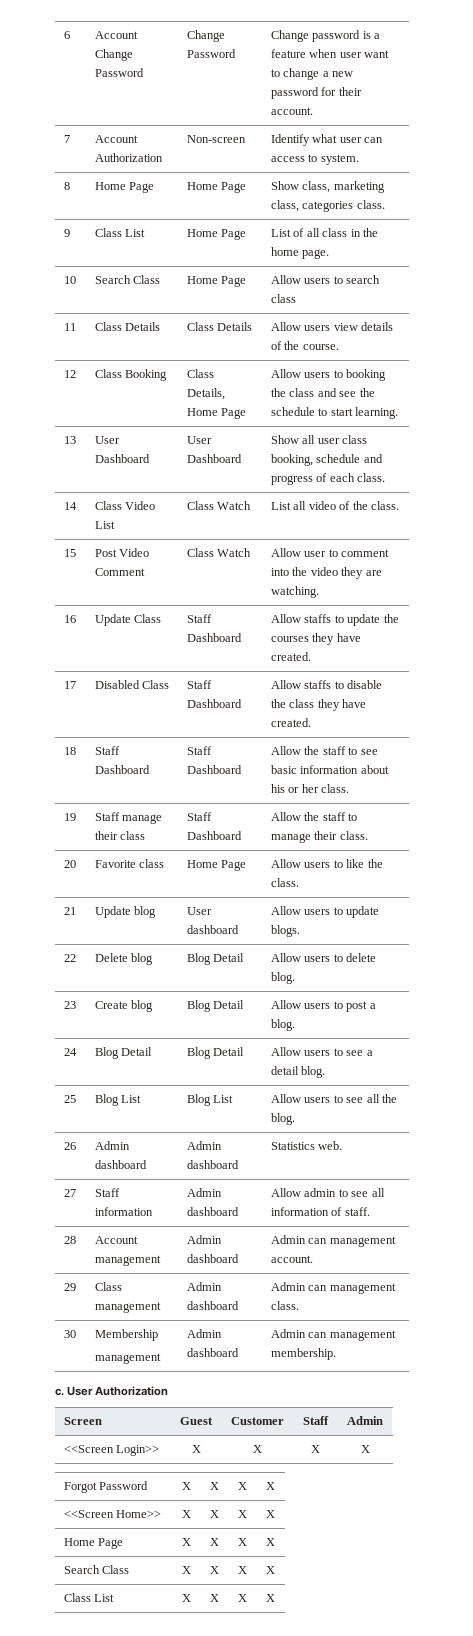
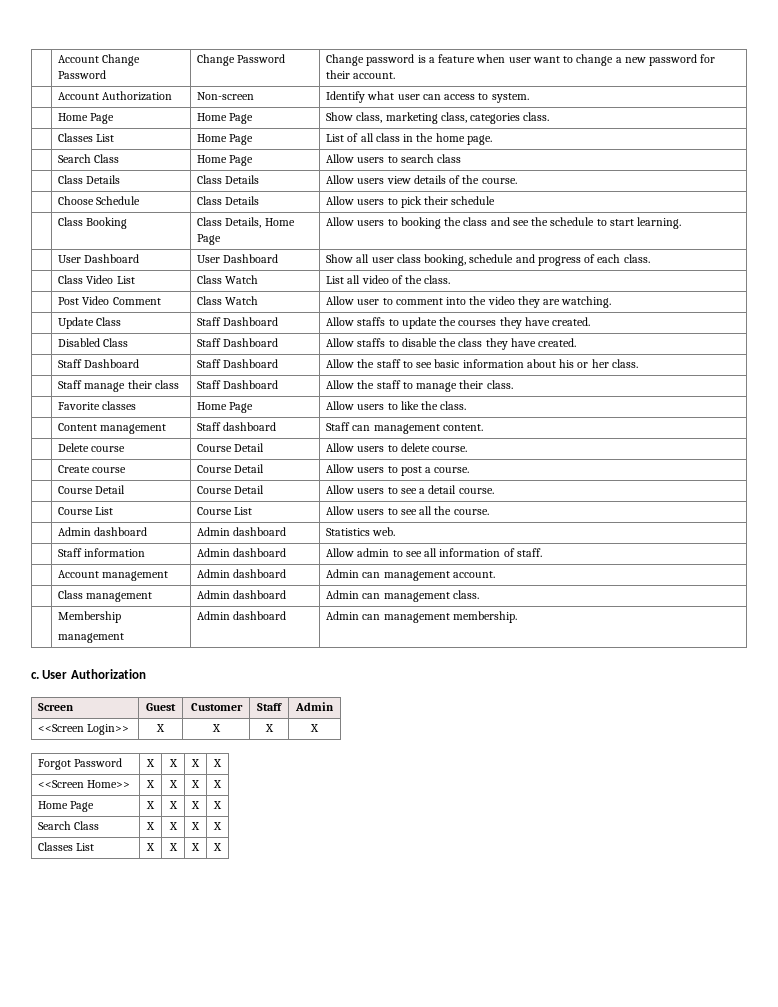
- 6 | Account Change Password | Change Password | Change password is a feature when user want to change a new password for their account.
+ | Account Change Password | Change Password | Change password is a feature when user want to change a new password for their account.
- 7 | Account Authorization | Non-screen | Identify what user can access to system.
+ | Account Authorization | Non-screen | Identify what user can access to system.
- 8 | Home Page | Home Page | Show class, marketing class, categories class.
+ | Home Page | Home Page | Show class, marketing class, categories class.
- 9 | Class List | Home Page | List of all class in the home page.
+ | Classes List | Home Page | List of all class in the home page.
- 10 | Search Class | Home Page | Allow users to search class
+ | Search Class | Home Page | Allow users to search class
- 11 | Class Details | Class Details | Allow users view details of the course.
+ | Class Details | Class Details | Allow users view details of the course.
- 12 | Class Booking | Class Details, Home Page | Allow users to booking the class and see the schedule to start learning.
+ | Choose Schedule | Class Details | Allow users to pick their schedule
+ | Class Booking | Class Details, Home Page | Allow users to booking the class and see the schedule to start learning.
- 13 | User Dashboard | User Dashboard | Show all user class booking, schedule and progress of each class.
+ | User Dashboard | User Dashboard | Show all user class booking, schedule and progress of each class.
- 14 | Class Video List | Class Watch | List all video of the class.
+ | Class Video List | Class Watch | List all video of the class.
- 15 | Post Video Comment | Class Watch | Allow user to comment into the video they are watching.
+ | Post Video Comment | Class Watch | Allow user to comment into the video they are watching.
- 16 | Update Class | Staff Dashboard | Allow staffs to update the courses they have created.
+ | Update Class | Staff Dashboard | Allow staffs to update the courses they have created.
- 17 | Disabled Class | Staff Dashboard | Allow staffs to disable the class they have created.
+ | Disabled Class | Staff Dashboard | Allow staffs to disable the class they have created.
- 18 | Staff Dashboard | Staff Dashboard | Allow the staff to see basic information about his or her class.
+ | Staff Dashboard | Staff Dashboard | Allow the staff to see basic information about his or her class.
- 19 | Staff manage their class | Staff Dashboard | Allow the staff to manage their class.
+ | Staff manage their class | Staff Dashboard | Allow the staff to manage their class.
- 20 | Favorite class | Home Page | Allow users to like the class.
+ | Favorite classes | Home Page | Allow users to like the class.
- 21 | Update blog | User dashboard | Allow users to update blogs.
- 22 | Delete blog | Blog Detail | Allow users to delete blog.
- 23 | Create blog | Blog Detail | Allow users to post a blog.
- 24 | Blog Detail | Blog Detail | Allow users to see a detail blog.
- 25 | Blog List | Blog List | Allow users to see all the blog.
- 26 | Admin dashboard | Admin dashboard | Statistics web.
+ | Content management | Staff dashboard | Staff can management content.
+ | Delete course | Course Detail | Allow users to delete course.
+ | Create course | Course Detail | Allow users to post a course.
+ | Course Detail | Course Detail | Allow users to see a detail course.
+ | Course List | Course List | Allow users to see all the course.
+ | Admin dashboard | Admin dashboard | Statistics web.
- 27 | Staff information | Admin dashboard | Allow admin to see all information of staff.
+ | Staff information | Admin dashboard | Allow admin to see all information of staff.
- 28 | Account management | Admin dashboard | Admin can management account.
+ | Account management | Admin dashboard | Admin can management account.
- 29 | Class management | Admin dashboard | Admin can management class.
+ | Class management | Admin dashboard | Admin can management class.
- 30 | Membership
+ | Membership
- Class List | X | X | X | X
+ Classes List | X | X | X | X

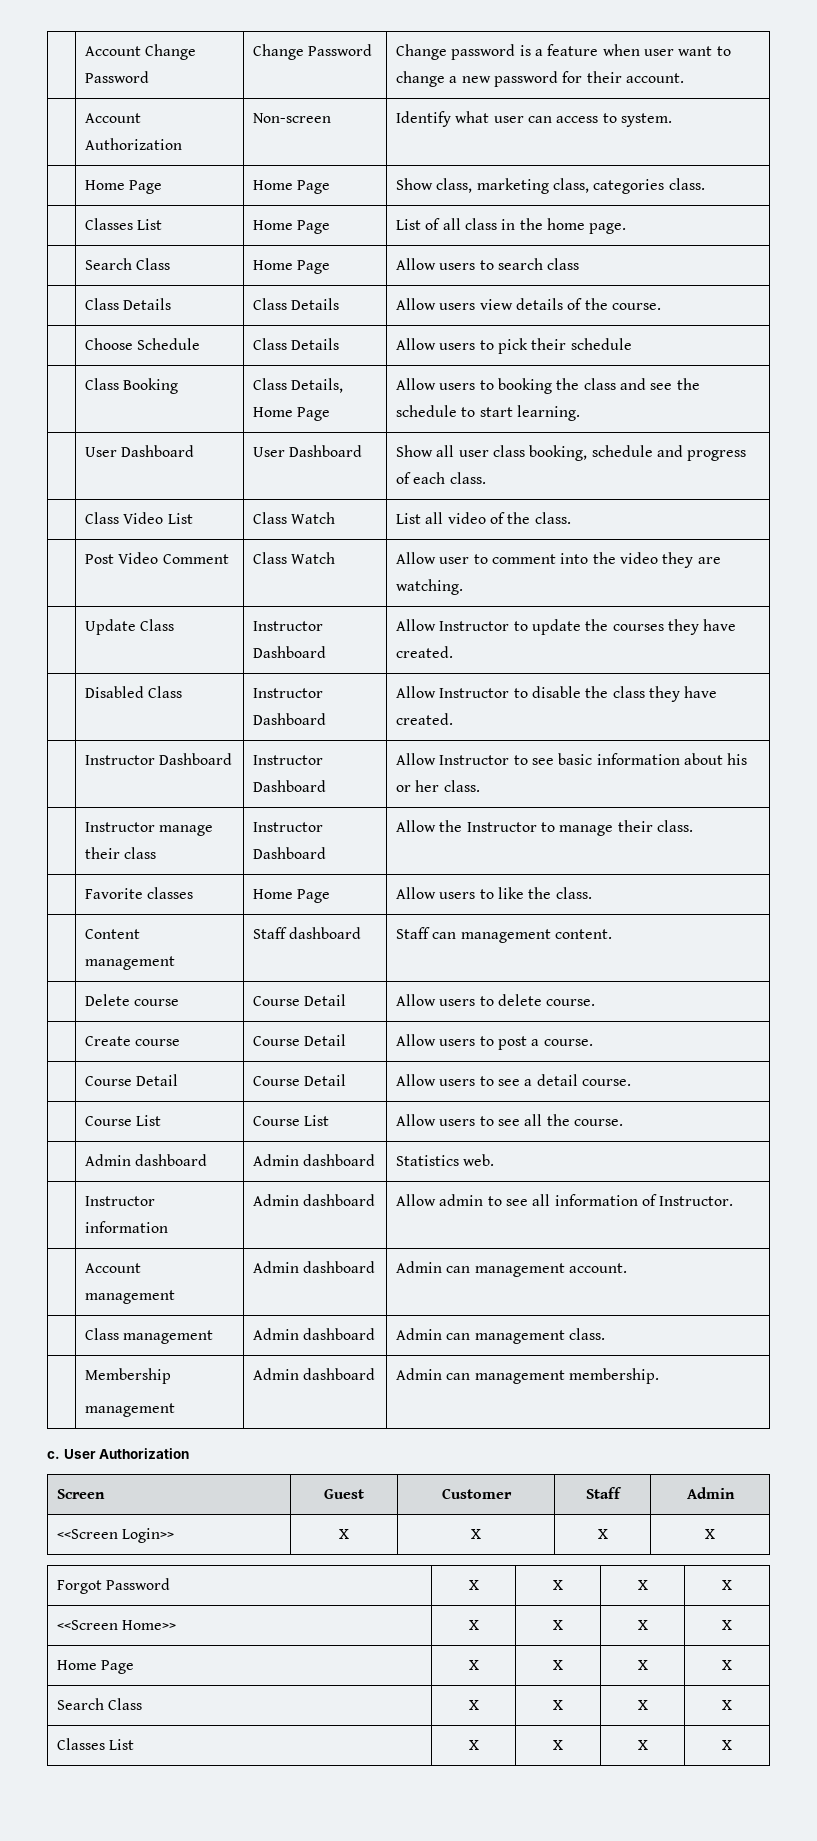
- | Update Class | Staff Dashboard | Allow staffs to update the courses they have created.
+ | Update Class | Instructor Dashboard | Allow Instructor to update the courses they have created.
- | Disabled Class | Staff Dashboard | Allow staffs to disable the class they have created.
+ | Disabled Class | Instructor Dashboard | Allow Instructor to disable the class they have created.
- | Staff Dashboard | Staff Dashboard | Allow the staff to see basic information about his or her class.
+ | Instructor Dashboard | Instructor Dashboard | Allow Instructor to see basic information about his or her class.
- | Staff manage their class | Staff Dashboard | Allow the staff to manage their class.
+ | Instructor manage their class | Instructor Dashboard | Allow the Instructor to manage their class.
- | Staff information | Admin dashboard | Allow admin to see all information of staff.
+ | Instructor information | Admin dashboard | Allow admin to see all information of Instructor.

